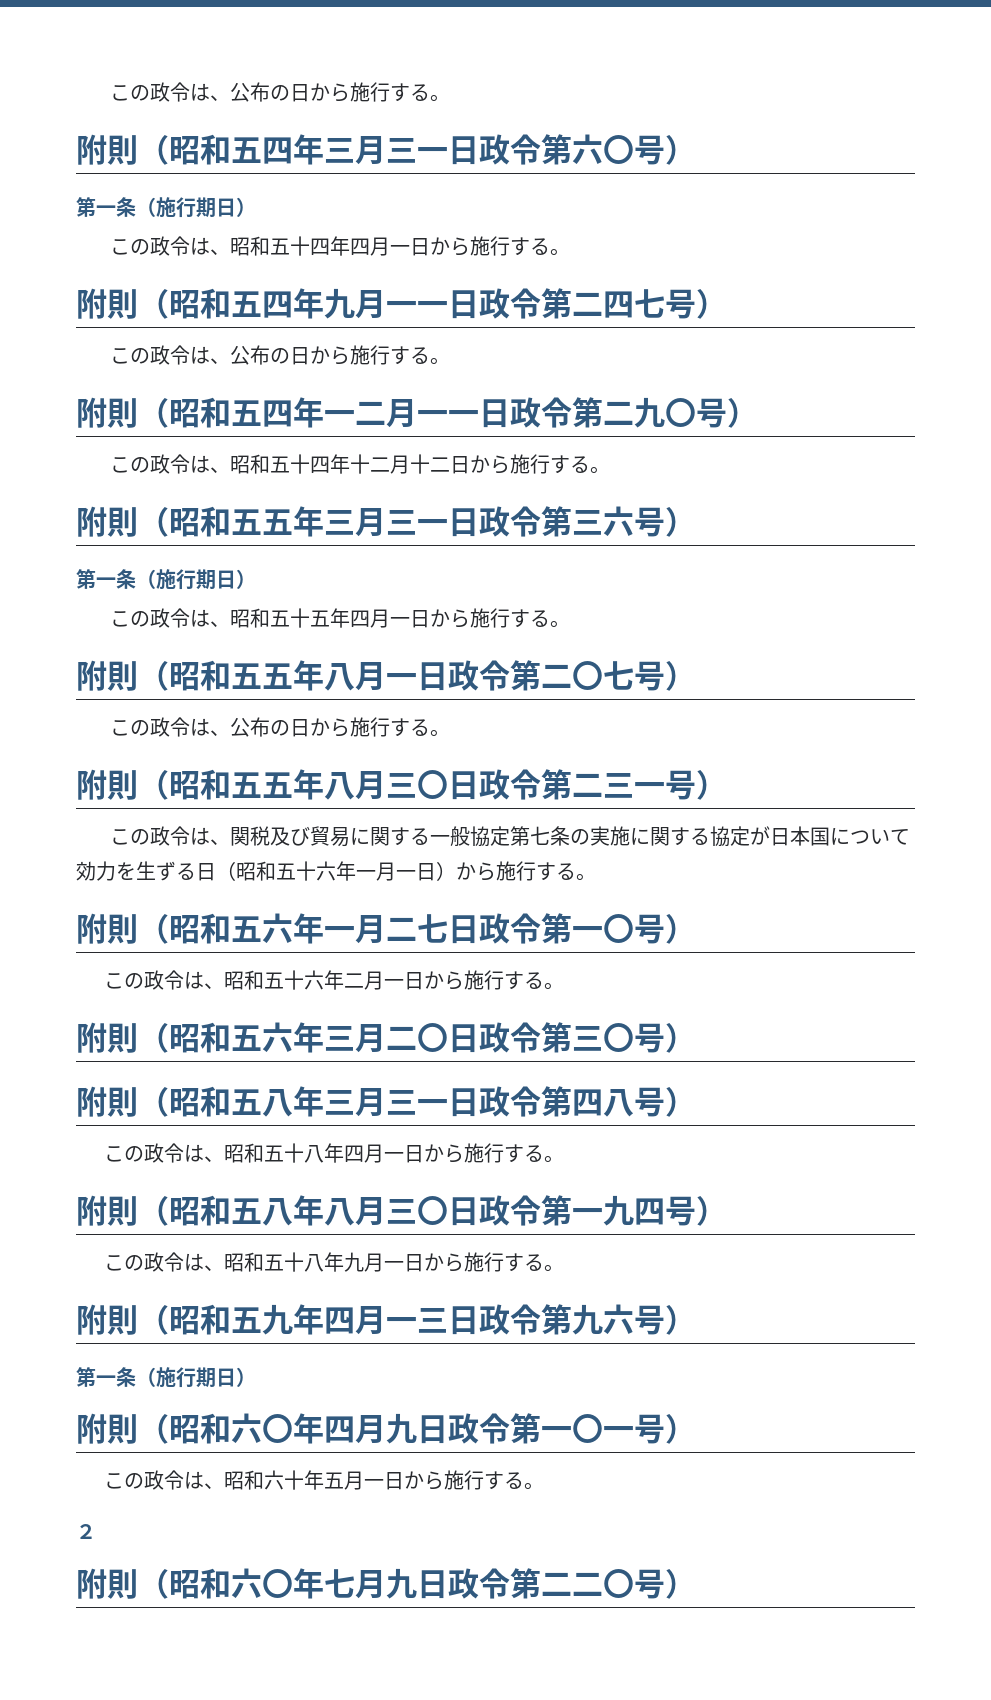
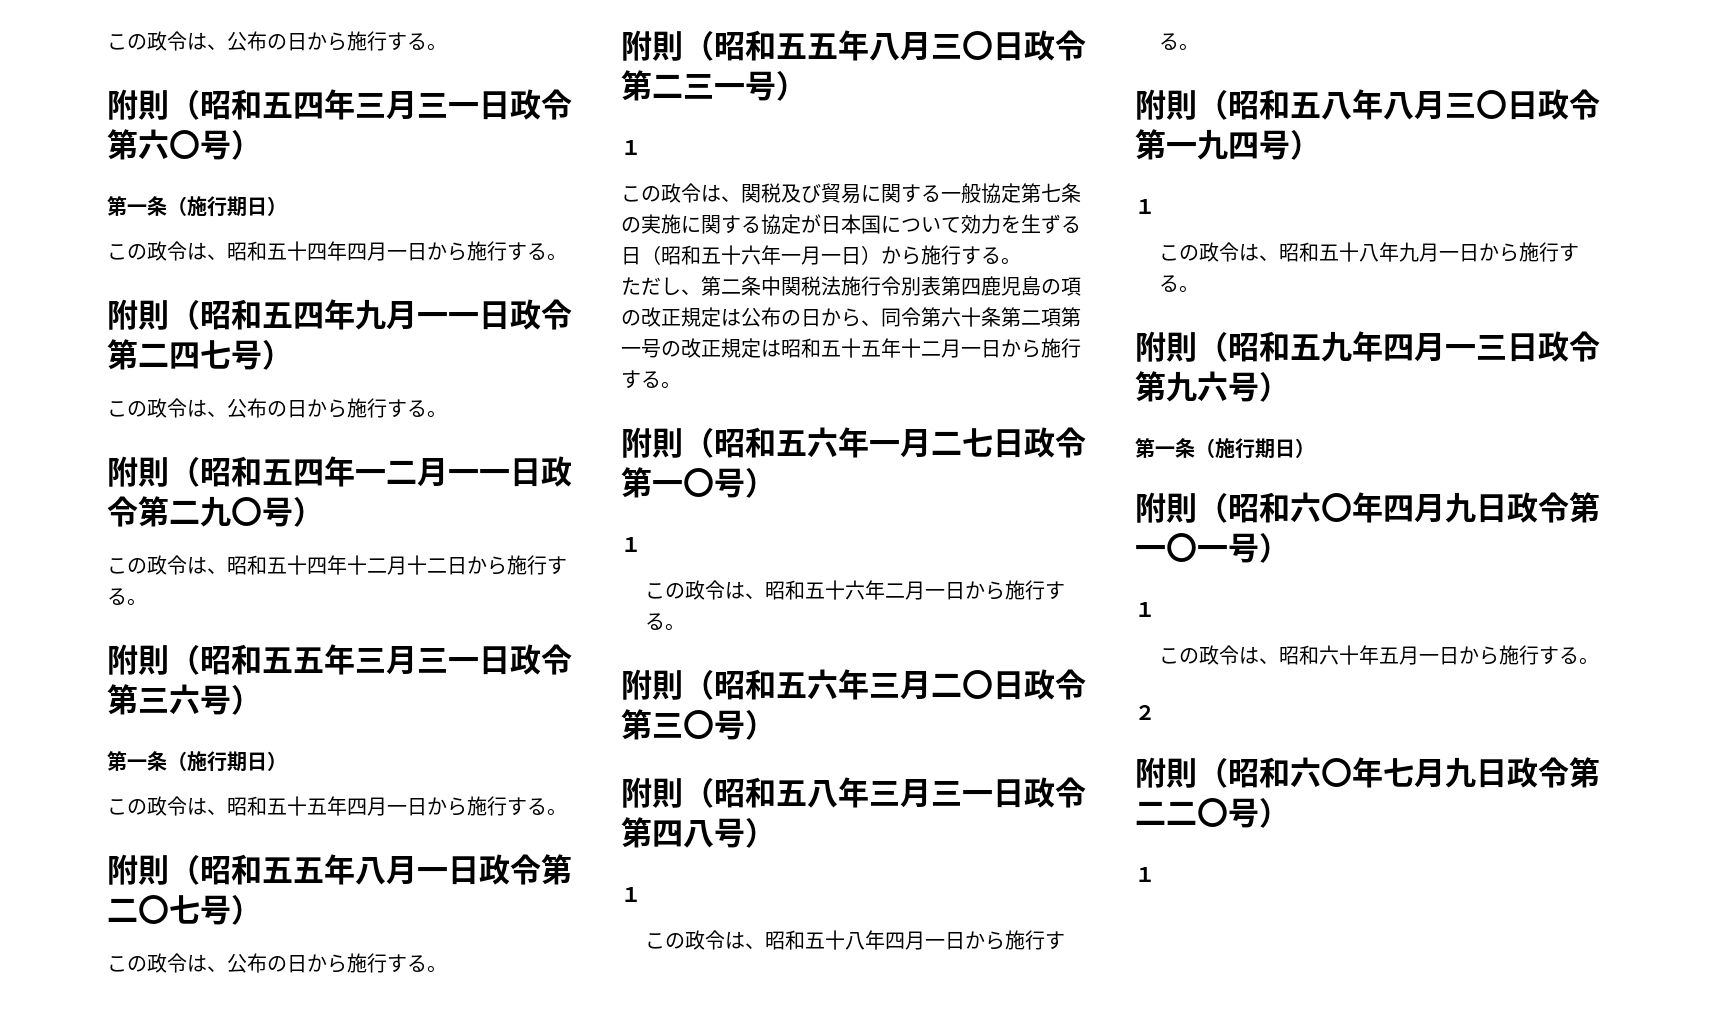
  附則（昭和五五年八月三〇日政令第二三一号）
+ １
+ ただし、第二条中関税法施行令別表第四鹿児島の項の改正規定は公布の日から、同令第六十条第二項第一号の改正規定は昭和五十五年十二月一日から施行する。
  附則（昭和五六年一月二七日政令第一〇号）
+ １
  附則（昭和五八年三月三一日政令第四八号）
+ １
  附則（昭和五八年八月三〇日政令第一九四号）
+ １
  附則（昭和六〇年四月九日政令第一〇一号）
+ １
  附則（昭和六〇年七月九日政令第二二〇号）
+ １

